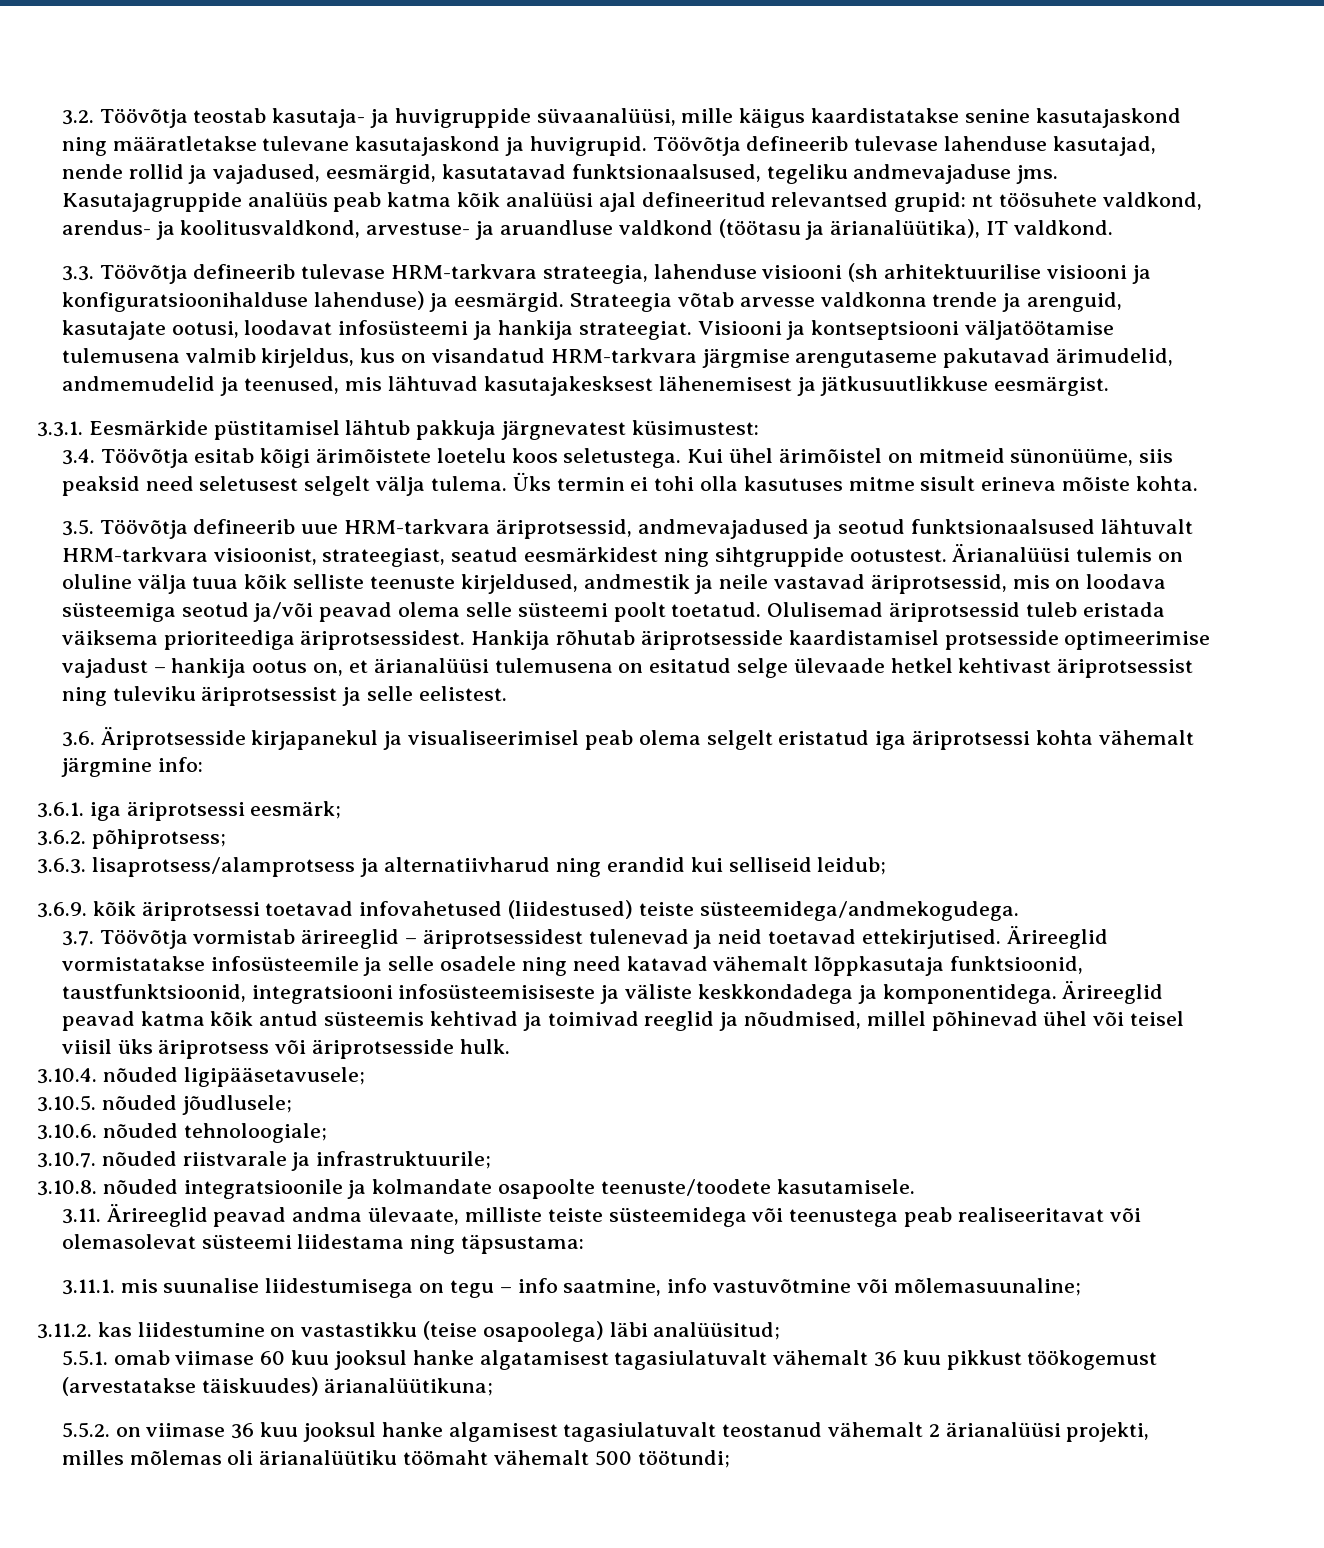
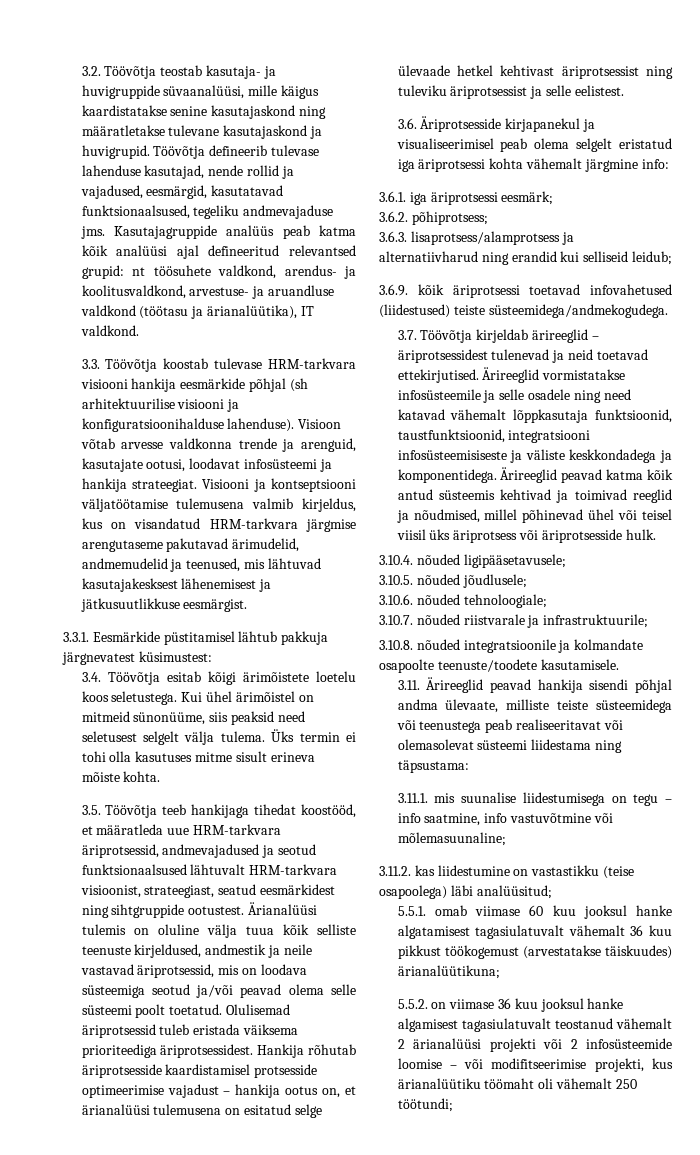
- 3.3. Töövõtja defineerib tulevase HRM-tarkvara strateegia, lahenduse visiooni (sh arhitektuurilise visiooni ja konfiguratsioonihalduse lahenduse) ja eesmärgid. Strateegia võtab arvesse valdkonna trende ja arenguid, kasutajate ootusi, loodavat infosüsteemi ja hankija strateegiat.
+ 3.3. Töövõtja koostab tulevase HRM-tarkvara visiooni hankija eesmärkide põhjal (sh arhitektuurilise visiooni ja konfiguratsioonihalduse lahenduse). Visioon võtab arvesse valdkonna trende ja arenguid, kasutajate ootusi, loodavat infosüsteemi ja hankija strateegiat.
- 3.5. Töövõtja defineerib uue HRM-tarkvara äriprotsessid, andmevajadused ja seotud funktsionaalsused lähtuvalt HRM-tarkvara visioonist, strateegiast, seatud eesmärkidest ning sihtgruppide ootustest.
+ 3.5. Töövõtja teeb hankijaga tihedat koostööd, et määratleda uue HRM-tarkvara äriprotsessid, andmevajadused ja seotud funktsionaalsused lähtuvalt HRM-tarkvara visioonist, strateegiast, seatud eesmärkidest ning sihtgruppide ootustest.
- 3.7. Töövõtja vormistab ärireeglid – äriprotsessidest tulenevad ja neid toetavad ettekirjutised.
+ 3.7. Töövõtja kirjeldab ärireeglid – äriprotsessidest tulenevad ja neid toetavad ettekirjutised.
- 3.11. Ärireeglid peavad andma ülevaate, milliste teiste süsteemidega või teenustega peab realiseeritavat või olemasolevat süsteemi liidestama ning täpsustama:
+ 3.11. Ärireeglid peavad hankija sisendi põhjal andma ülevaate, milliste teiste süsteemidega või teenustega peab realiseeritavat või olemasolevat süsteemi liidestama ning täpsustama:
- 5.5.2. on viimase 36 kuu jooksul hanke algamisest tagasiulatuvalt teostanud vähemalt 2 ärianalüüsi projekti, milles mõlemas oli ärianalüütiku töömaht vähemalt 500 töötundi;
+ 5.5.2. on viimase 36 kuu jooksul hanke algamisest tagasiulatuvalt teostanud vähemalt 2 ärianalüüsi projekti või 2 infosüsteemide loomise – või modifitseerimise projekti, kus ärianalüütiku töömaht oli vähemalt 250 töötundi;

